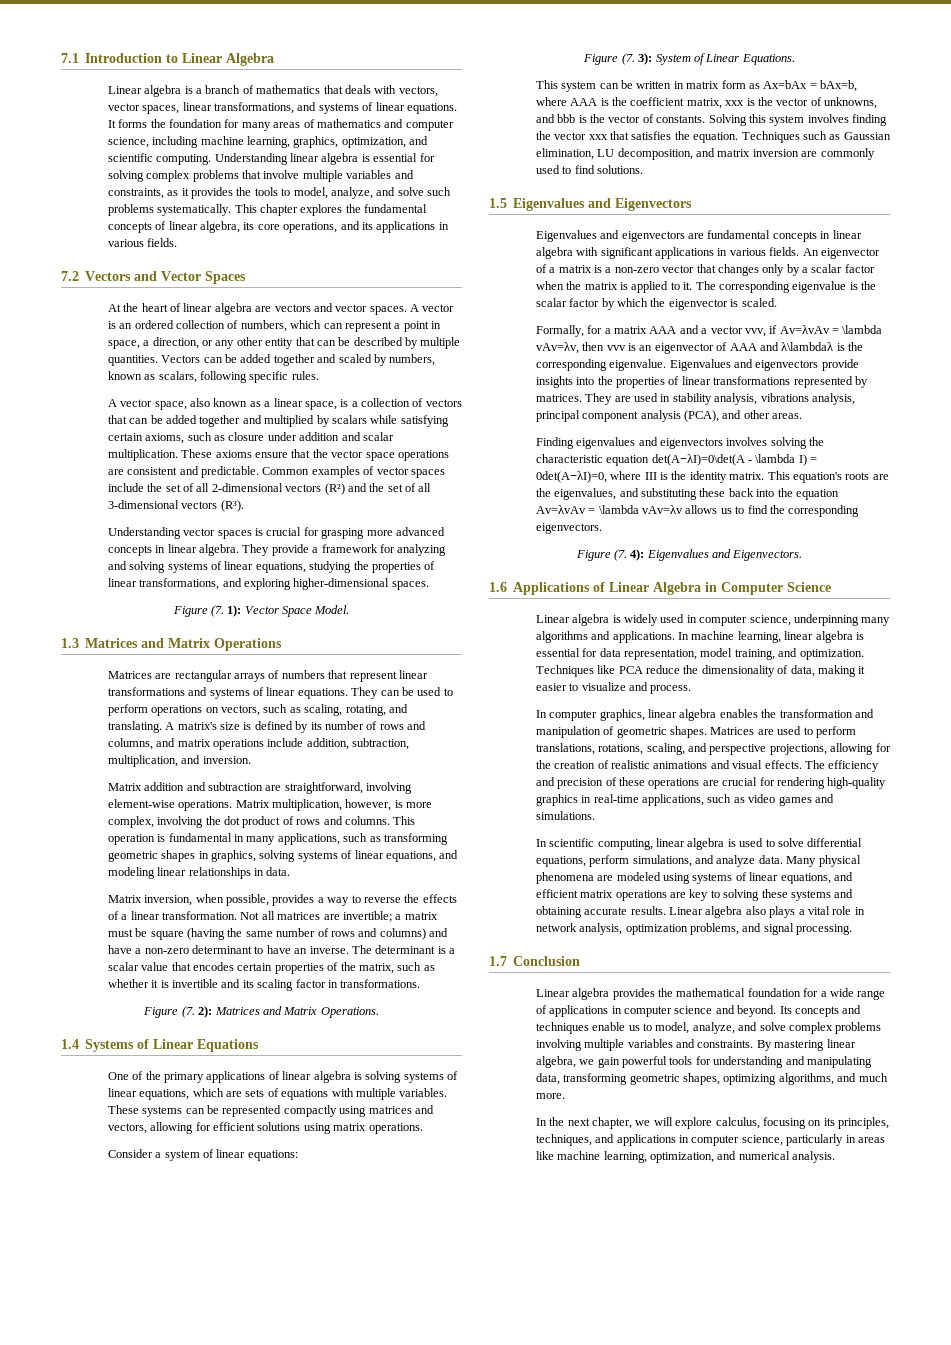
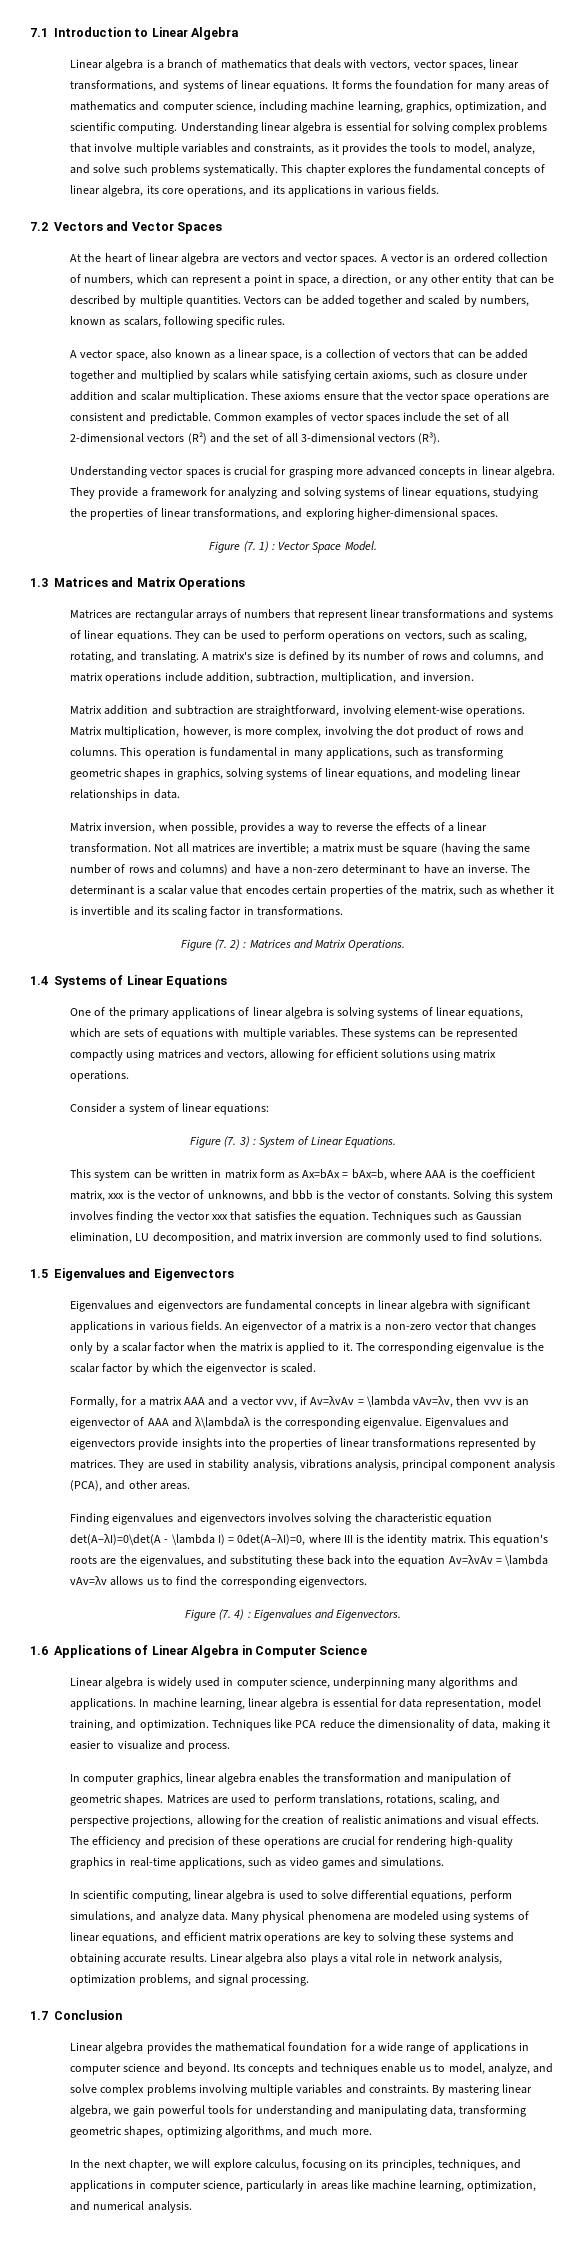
- Figure (7. 1): Vector Space Model.
+ Figure (7. 1) : Vector Space Model.
- Figure (7. 2): Matrices and Matrix Operations.
+ Figure (7. 2) : Matrices and Matrix Operations.
- Figure (7. 3): System of Linear Equations.
+ Figure (7. 3) : System of Linear Equations.
- Figure (7. 4): Eigenvalues and Eigenvectors.
+ Figure (7. 4) : Eigenvalues and Eigenvectors.

